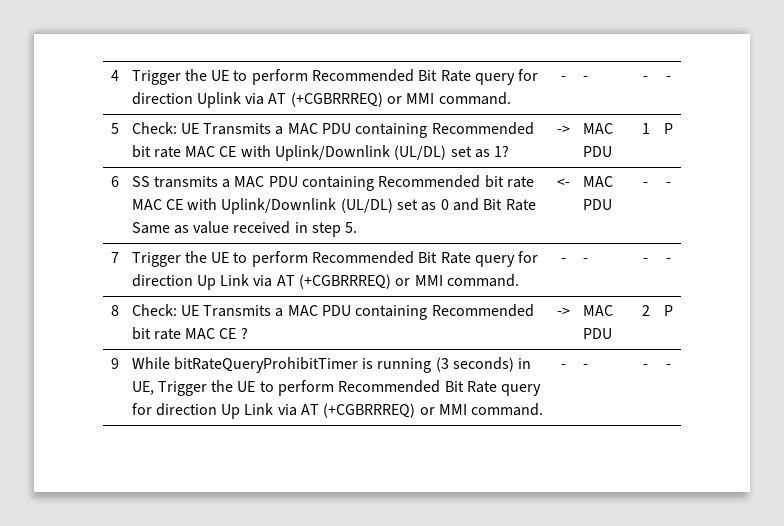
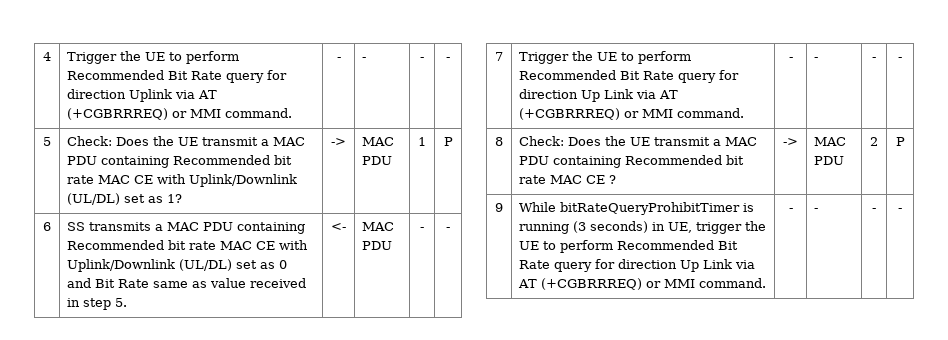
- 5 | Check: UE Transmits a MAC PDU containing Recommended bit rate MAC CE with Uplink/Downlink (UL/DL) set as 1? | -> | MAC PDU | 1 | P
+ 5 | Check: Does the UE transmit a MAC PDU containing Recommended bit rate MAC CE with Uplink/Downlink (UL/DL) set as 1? | -> | MAC PDU | 1 | P
- 6 | SS transmits a MAC PDU containing Recommended bit rate MAC CE with Uplink/Downlink (UL/DL) set as 0 and Bit Rate Same as value received in step 5. | <- | MAC PDU | - | -
+ 6 | SS transmits a MAC PDU containing Recommended bit rate MAC CE with Uplink/Downlink (UL/DL) set as 0 and Bit Rate same as value received in step 5. | <- | MAC PDU | - | -
- 8 | Check: UE Transmits a MAC PDU containing Recommended bit rate MAC CE ? | -> | MAC PDU | 2 | P
+ 8 | Check: Does the UE transmit a MAC PDU containing Recommended bit rate MAC CE ? | -> | MAC PDU | 2 | P
- 9 | While bitRateQueryProhibitTimer is running (3 seconds) in UE, Trigger the UE to perform Recommended Bit Rate query for direction Up Link via AT (+CGBRRREQ) or MMI command. | - | - | - | -
+ 9 | While bitRateQueryProhibitTimer is running (3 seconds) in UE, trigger the UE to perform Recommended Bit Rate query for direction Up Link via AT (+CGBRRREQ) or MMI command. | - | - | - | -

